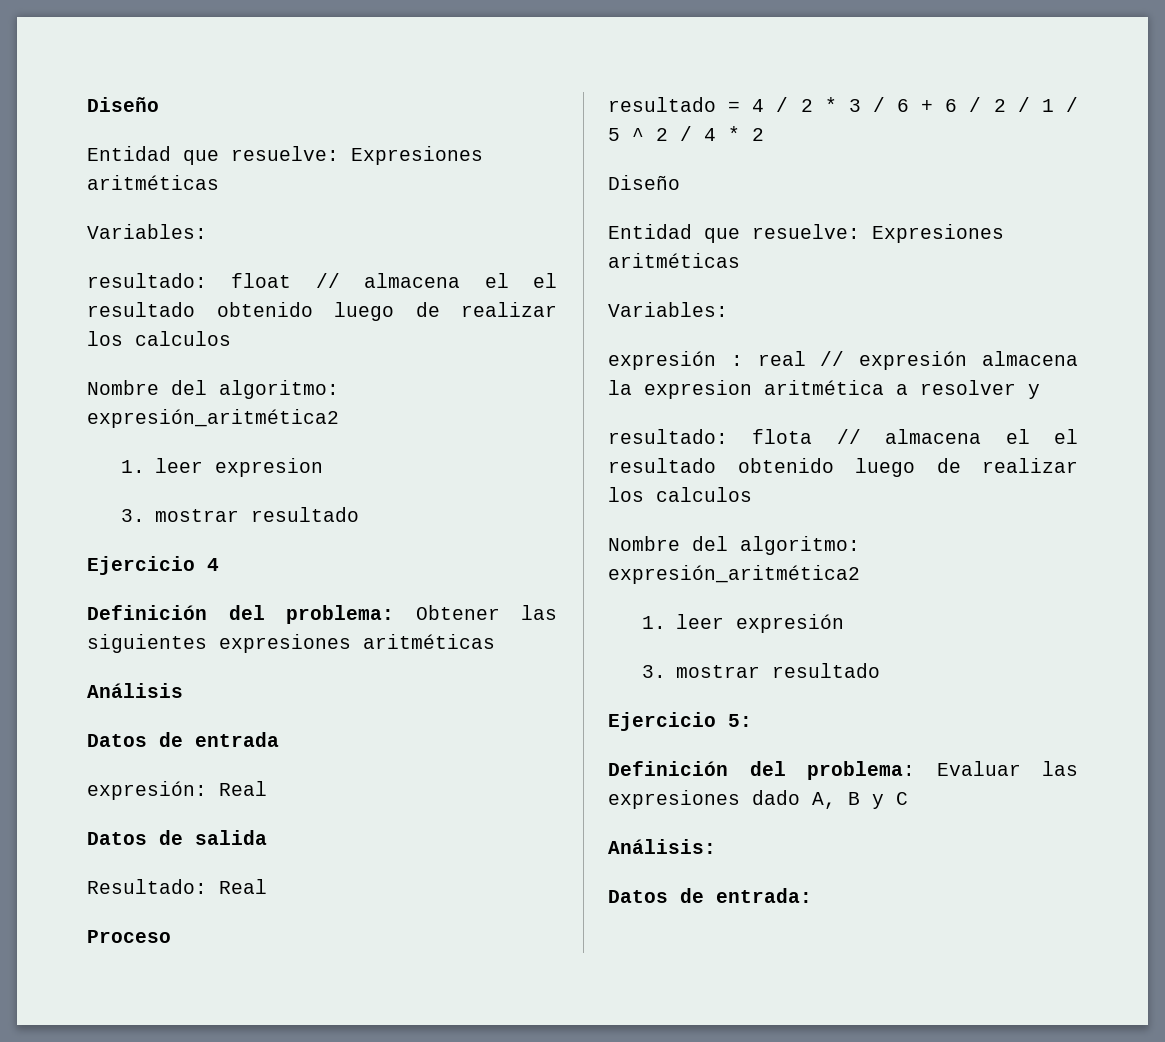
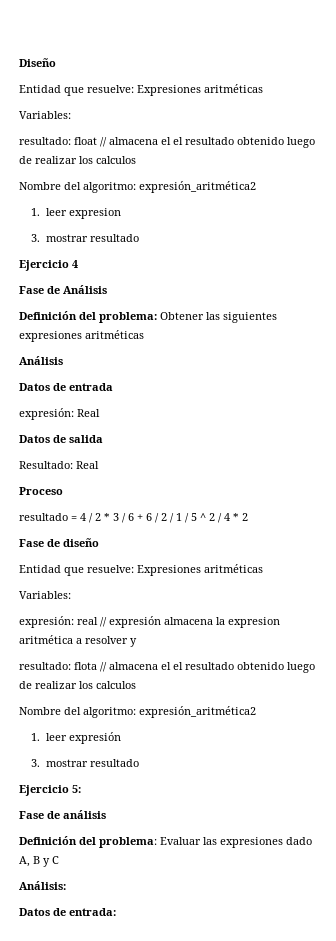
+ Fase de Análisis
  resultado = 4 / 2 * 3 / 6 + 6 / 2 / 1 / 5 ^ 2 / 4 * 2
- Diseño
+ Fase de diseño
  Entidad que resuelve: Expresiones aritméticas
  Variables:
- expresión : real // expresión almacena la expresion aritmética a resolver y
+ expresión: real // expresión almacena la expresion aritmética a resolver y
+ Fase de análisis

